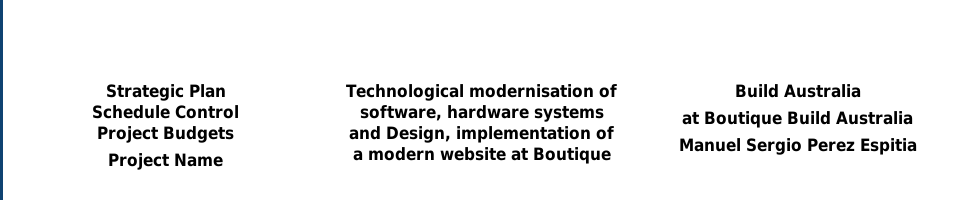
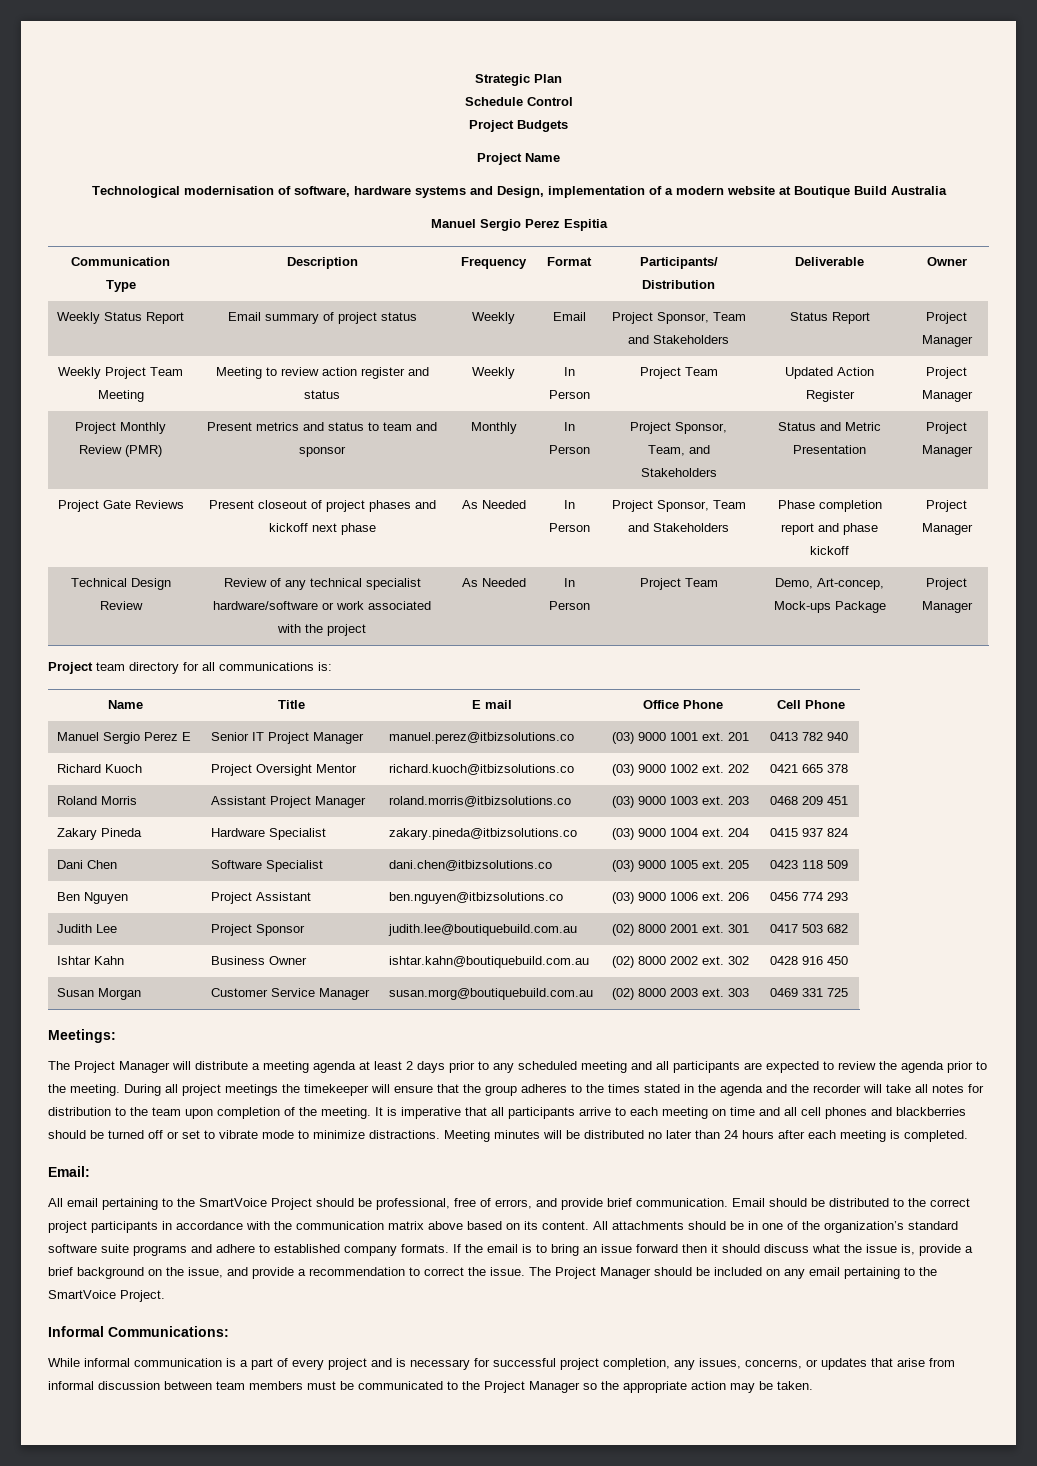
  Technological modernisation of software, hardware systems and Design, implementation of a modern website at Boutique Build Australia
- at Boutique Build Australia
+ Communication Type | Description | Frequency | Format | Participants/ Distribution | Deliverable | Owner
+ Weekly Status Report | Email summary of project status | Weekly | Email | Project Sponsor, Team and Stakeholders | Status Report | Project Manager
+ Weekly Project Team Meeting | Meeting to review action register and status | Weekly | In Person | Project Team | Updated Action Register | Project Manager
+ Project Monthly Review (PMR) | Present metrics and status to team and sponsor | Monthly | In Person | Project Sponsor, Team, and Stakeholders | Status and Metric Presentation | Project Manager
+ Project Gate Reviews | Present closeout of project phases and kickoff next phase | As Needed | In Person | Project Sponsor, Team and Stakeholders | Phase completion report and phase kickoff | Project Manager
+ Technical Design Review | Review of any technical specialist hardware/software or work associated with the project | As Needed | In Person | Project Team | Demo, Art-concep, Mock-ups Package | Project Manager
+ Project team directory for all communications is:
+ Name | Title | E mail | Office Phone | Cell Phone
+ Manuel Sergio Perez E | Senior IT Project Manager | manuel.perez@itbizsolutions.co | (03) 9000 1001 ext. 201 | 0413 782 940
+ Richard Kuoch | Project Oversight Mentor | richard.kuoch@itbizsolutions.co | (03) 9000 1002 ext. 202 | 0421 665 378
+ Roland Morris | Assistant Project Manager | roland.morris@itbizsolutions.co | (03) 9000 1003 ext. 203 | 0468 209 451
+ Zakary Pineda | Hardware Specialist | zakary.pineda@itbizsolutions.co | (03) 9000 1004 ext. 204 | 0415 937 824
+ Dani Chen | Software Specialist | dani.chen@itbizsolutions.co | (03) 9000 1005 ext. 205 | 0423 118 509
+ Ben Nguyen | Project Assistant | ben.nguyen@itbizsolutions.co | (03) 9000 1006 ext. 206 | 0456 774 293
+ Judith Lee | Project Sponsor | judith.lee@boutiquebuild.com.au | (02) 8000 2001 ext. 301 | 0417 503 682
+ Ishtar Kahn | Business Owner | ishtar.kahn@boutiquebuild.com.au | (02) 8000 2002 ext. 302 | 0428 916 450
+ Susan Morgan | Customer Service Manager | susan.morg@boutiquebuild.com.au | (02) 8000 2003 ext. 303 | 0469 331 725
+ Meetings:
+ The Project Manager will distribute a meeting agenda at least 2 days prior to any scheduled meeting and all participants are expected to review the agenda prior to the meeting. During all project meetings the timekeeper will ensure that the group adheres to the times stated in the agenda and the recorder will take all notes for distribution to the team upon completion of the meeting. It is imperative that all participants arrive to each meeting on time and all cell phones and blackberries should be turned off or set to vibrate mode to minimize distractions. Meeting minutes will be distributed no later than 24 hours after each meeting is completed.
+ Email:
+ All email pertaining to the SmartVoice Project should be professional, free of errors, and provide brief communication. Email should be distributed to the correct project participants in accordance with the communication matrix above based on its content. All attachments should be in one of the organization’s standard software suite programs and adhere to established company formats. If the email is to bring an issue forward then it should discuss what the issue is, provide a brief background on the issue, and provide a recommendation to correct the issue. The Project Manager should be included on any email pertaining to the SmartVoice Project.
+ Informal Communications:
+ While informal communication is a part of every project and is necessary for successful project completion, any issues, concerns, or updates that arise from informal discussion between team members must be communicated to the Project Manager so the appropriate action may be taken.

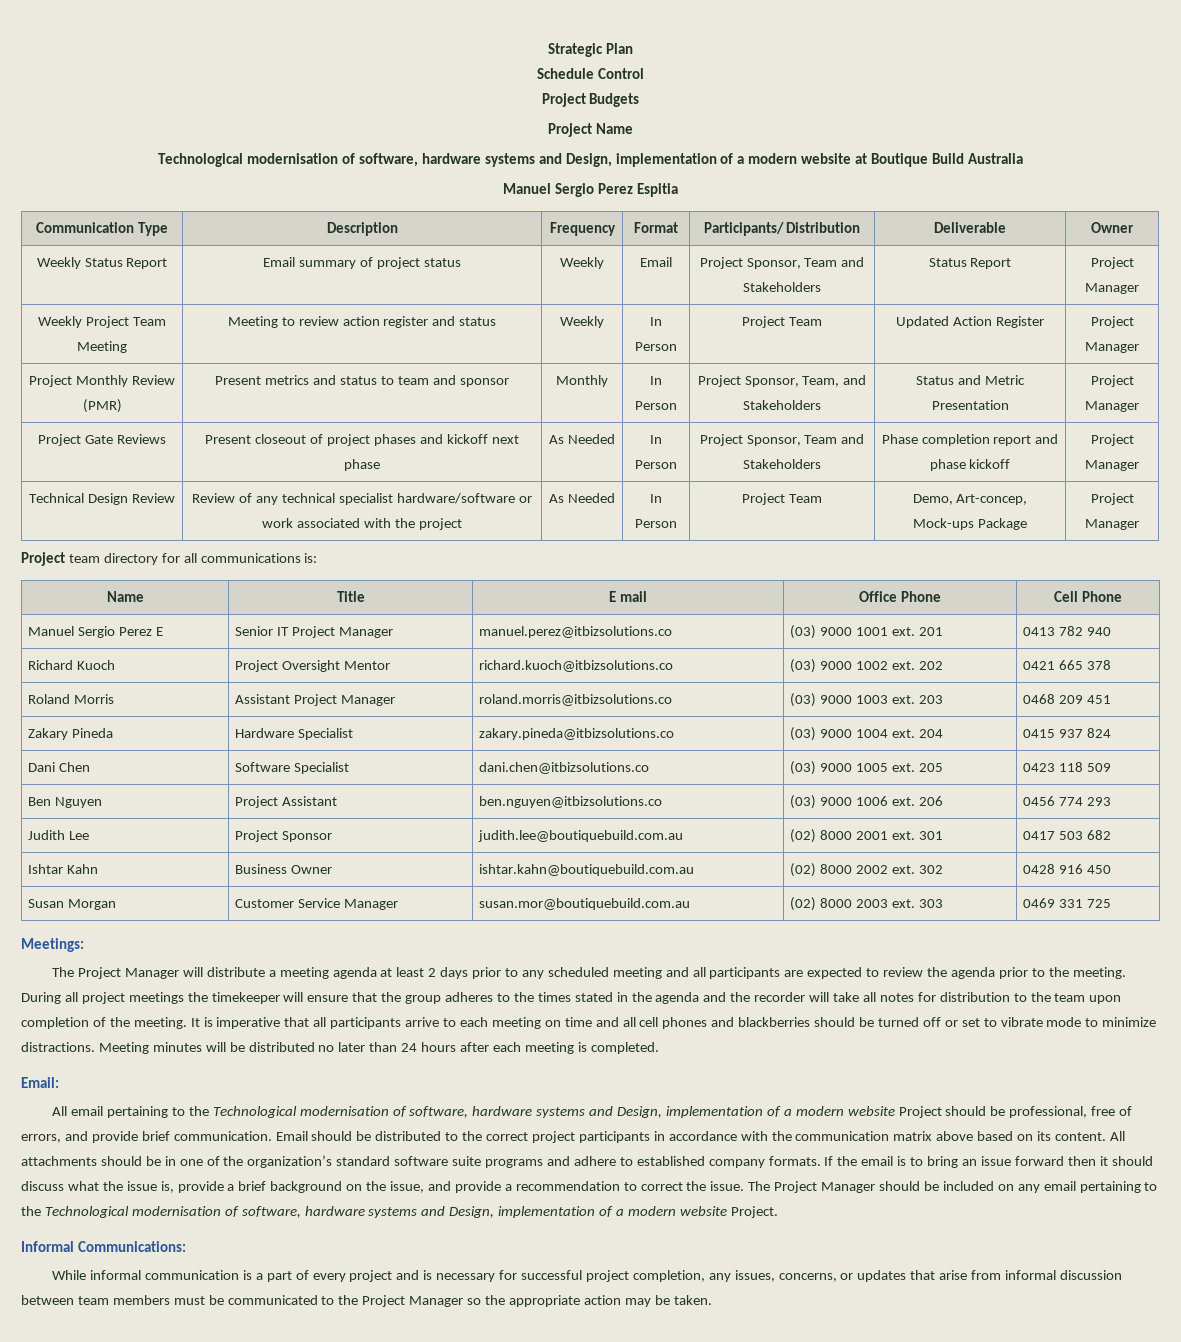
- Susan Morgan | Customer Service Manager | susan.morg@boutiquebuild.com.au | (02) 8000 2003 ext. 303 | 0469 331 725
+ Susan Morgan | Customer Service Manager | susan.mor@boutiquebuild.com.au | (02) 8000 2003 ext. 303 | 0469 331 725
- All email pertaining to the SmartVoice Project should be professional, free of errors, and provide brief communication.
+ All email pertaining to the Technological modernisation of software, hardware systems and Design, implementation of a modern website Project should be professional, free of errors, and provide brief communication.
- The Project Manager should be included on any email pertaining to the SmartVoice Project.
+ The Project Manager should be included on any email pertaining to the Technological modernisation of software, hardware systems and Design, implementation of a modern website Project.

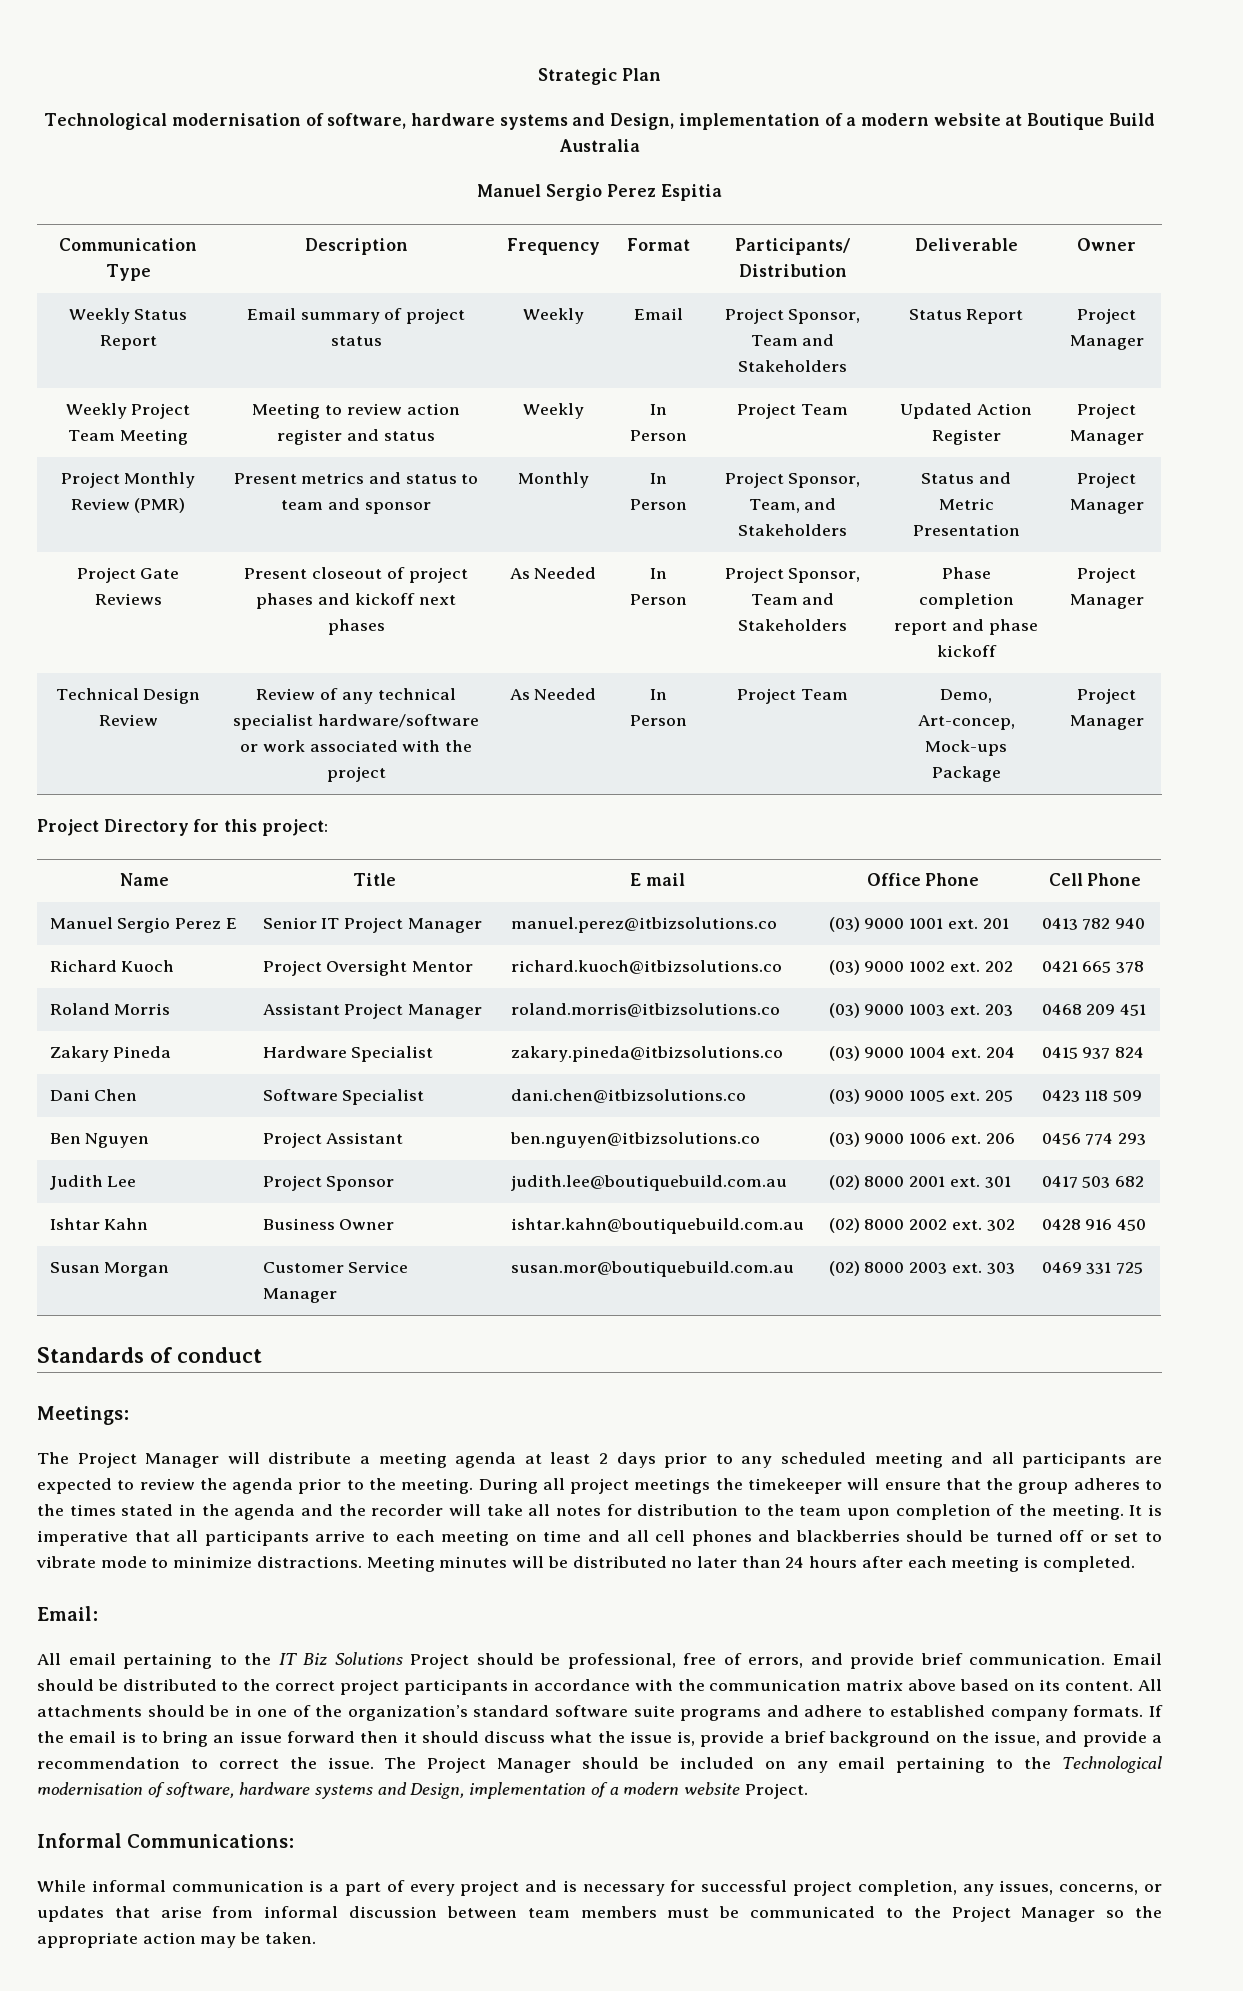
- Schedule Control
- Project Budgets
- Project Name
- Project Gate Reviews | Present closeout of project phases and kickoff next phase | As Needed | In Person | Project Sponsor, Team and Stakeholders | Phase completion report and phase kickoff | Project Manager
+ Project Gate Reviews | Present closeout of project phases and kickoff next phases | As Needed | In Person | Project Sponsor, Team and Stakeholders | Phase completion report and phase kickoff | Project Manager
- Project team directory for all communications is:
+ Project Directory for this project:
+ Standards of conduct
- All email pertaining to the Technological modernisation of software, hardware systems and Design, implementation of a modern website Project should be professional, free of errors, and provide brief communication.
+ All email pertaining to the IT Biz Solutions Project should be professional, free of errors, and provide brief communication.

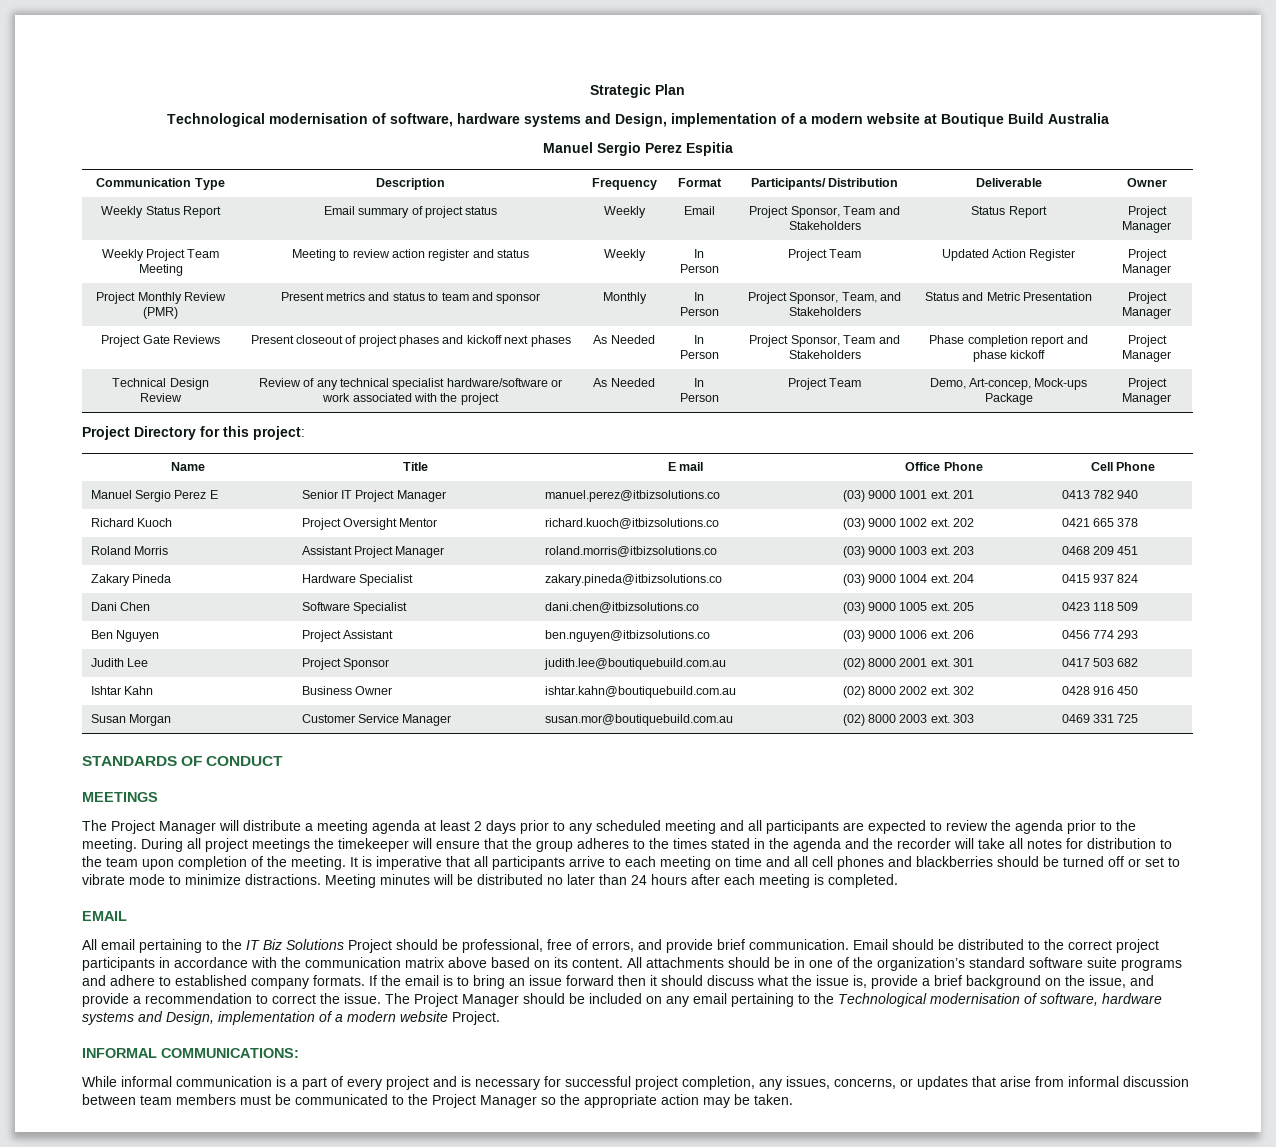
- Standards of conduct
- Meetings:
+ STANDARDS OF CONDUCT
+ MEETINGS
- Email:
+ EMAIL
- Informal Communications:
+ INFORMAL COMMUNICATIONS:

